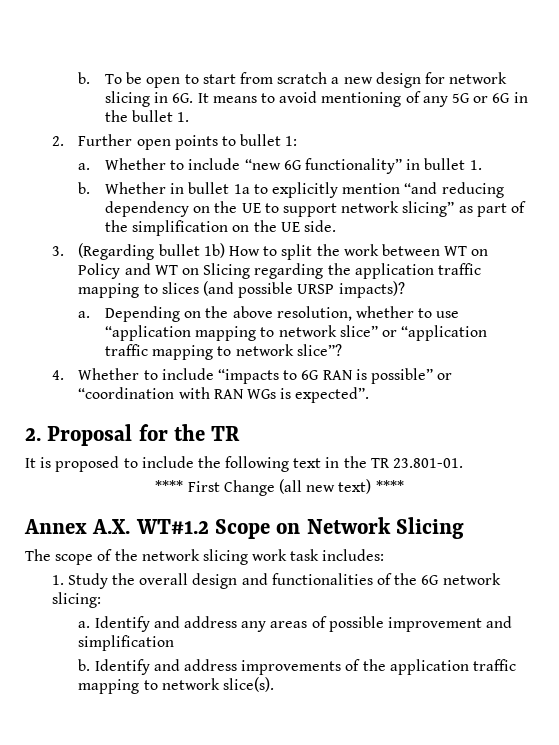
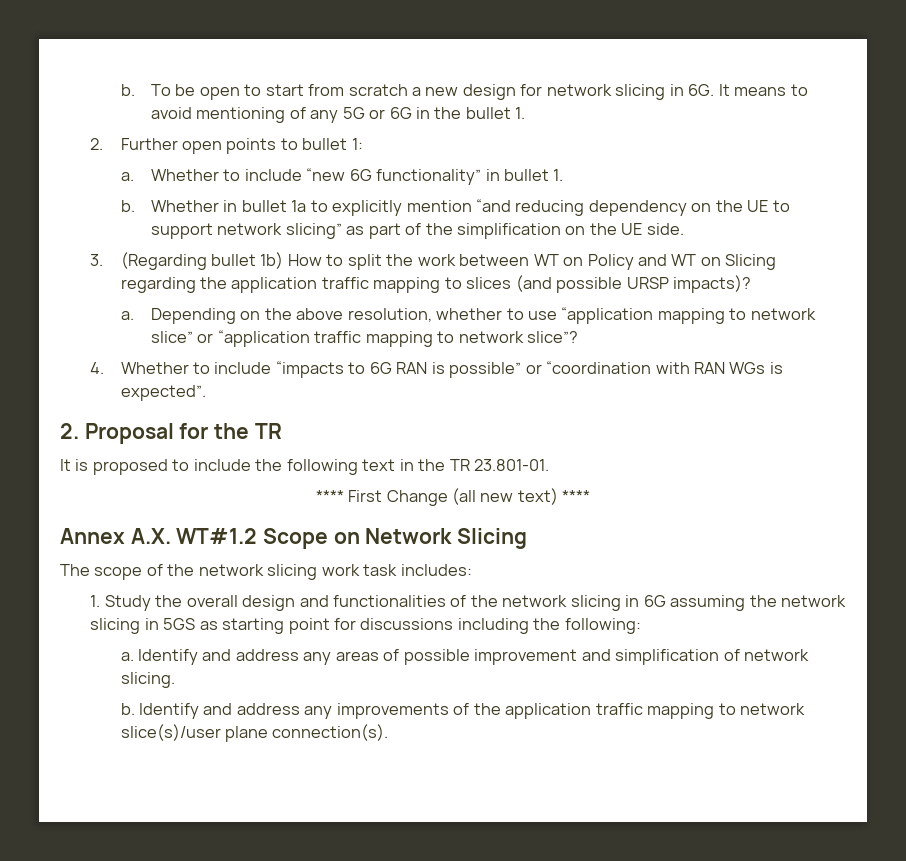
- 1. Study the overall design and functionalities of the 6G network slicing:
+ 1. Study the overall design and functionalities of the network slicing in 6G assuming the network slicing in 5GS as starting point for discussions including the following:
- Identify and address any areas of possible improvement and simplification
+ Identify and address any areas of possible improvement and simplification of network slicing.
- Identify and address improvements of the application traffic mapping to network slice(s).
+ Identify and address any improvements of the application traffic mapping to network slice(s)/user plane connection(s).

